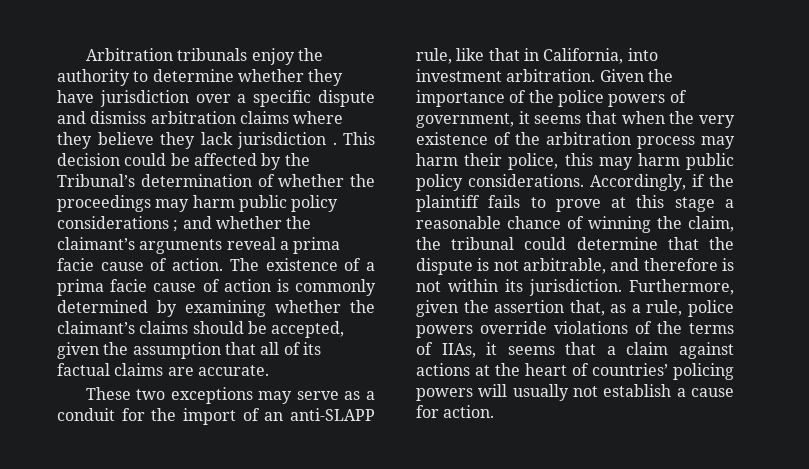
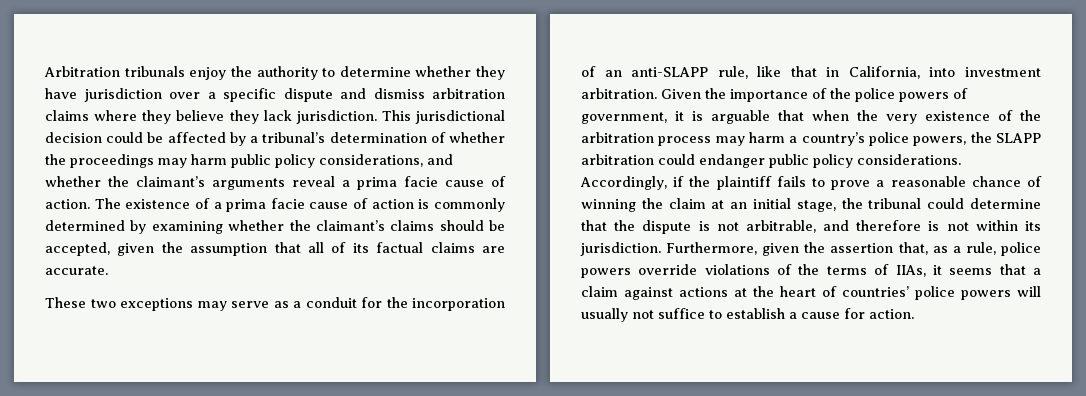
- Arbitration tribunals enjoy the authority to determine whether they have jurisdiction over a specific dispute and dismiss arbitration claims where they believe they lack jurisdiction . This decision could be affected by the Tribunal’s determination of whether the proceedings may harm public policy considerations ; and whether the claimant’s arguments reveal a prima facie cause of action.
+ Arbitration tribunals enjoy the authority to determine whether they have jurisdiction over a specific dispute and dismiss arbitration claims where they believe they lack jurisdiction. This jurisdictional decision could be affected by a tribunal’s determination of whether the proceedings may harm public policy considerations, and whether the claimant’s arguments reveal a prima facie cause of action.
- These two exceptions may serve as a conduit for the import of an anti-SLAPP rule, like that in California, into investment arbitration.
+ These two exceptions may serve as a conduit for the incorporation of an anti-SLAPP rule, like that in California, into investment arbitration.
- Given the importance of the police powers of government, it seems that when the very existence of the arbitration process may harm their police, this may harm public policy considerations.
+ Given the importance of the police powers of government, it is arguable that when the very existence of the arbitration process may harm a country’s police powers, the SLAPP arbitration could endanger public policy considerations.
- Accordingly, if the plaintiff fails to prove at this stage a reasonable chance of winning the claim, the tribunal could determine that the dispute is not arbitrable, and therefore is not within its jurisdiction.
+ Accordingly, if the plaintiff fails to prove a reasonable chance of winning the claim at an initial stage, the tribunal could determine that the dispute is not arbitrable, and therefore is not within its jurisdiction.
- Furthermore, given the assertion that, as a rule, police powers override violations of the terms of IIAs, it seems that a claim against actions at the heart of countries’ policing powers will usually not establish a cause for action.
+ Furthermore, given the assertion that, as a rule, police powers override violations of the terms of IIAs, it seems that a claim against actions at the heart of countries’ police powers will usually not suffice to establish a cause for action.

